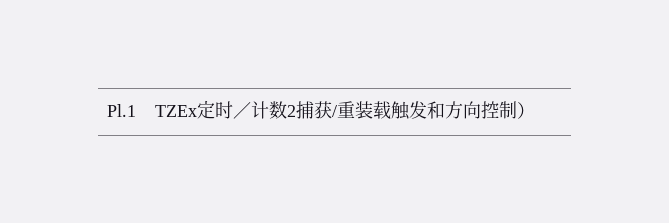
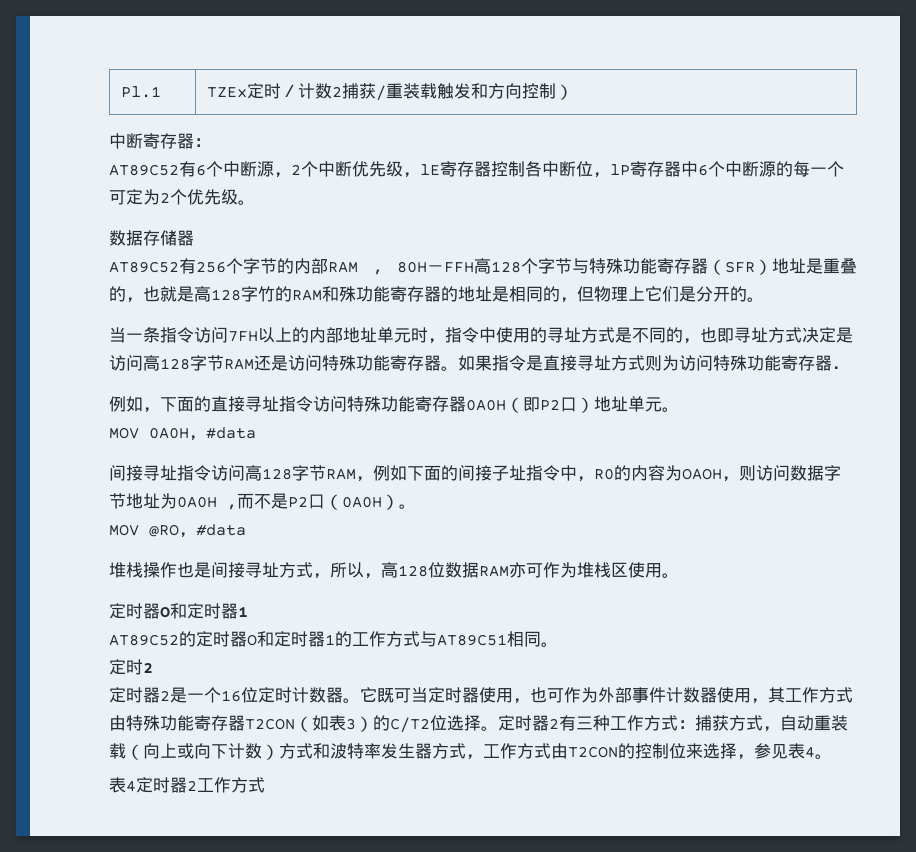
+ 中断寄存器：
+ AT89C52有6个中断源，2个中断优先级，lE寄存器控制各中断位，lP寄存器中6个中断源的每一个可定为2个优先级。
+ 数据存储器
+ AT89C52有256个字节的内部RAM , 80H－FFH高128个字节与特殊功能寄存器（SFR）地址是重叠的，也就是高128字竹的RAM和殊功能寄存器的地址是相同的，但物理上它们是分开的。
+ 当一条指令访问7FH以上的内部地址单元时，指令中使用的寻址方式是不同的，也即寻址方式决定是访问高128字节RAM还是访问特殊功能寄存器。如果指令是直接寻址方式则为访问特殊功能寄存器．
+ 例如，下面的直接寻址指令访问特殊功能寄存器0A0H（即P2口）地址单元。
+ MOV 0A0H，#data
+ 间接寻址指令访问高128字节RAM，例如下面的间接子址指令中，R0的内容为OAOH，则访问数据字节地址为0A0H ,而不是P2口（0A0H）。
+ MOV @RO，#data
+ 堆栈操作也是间接寻址方式，所以，高128位数据RAM亦可作为堆栈区使用。
+ 定时器O和定时器1
+ AT89C52的定时器O和定时器1的工作方式与AT89C51相同。
+ 定时2
+ 定时器2是一个16位定时计数器。它既可当定时器使用，也可作为外部事件计数器使用，其工作方式由特殊功能寄存器T2CON（如表3）的C/T2位选择。定时器2有三种工作方式：捕获方式，自动重装载（向上或向下计数）方式和波特率发生器方式，工作方式由T2CON的控制位来选择，参见表4。
+ 表4定时器2工作方式

